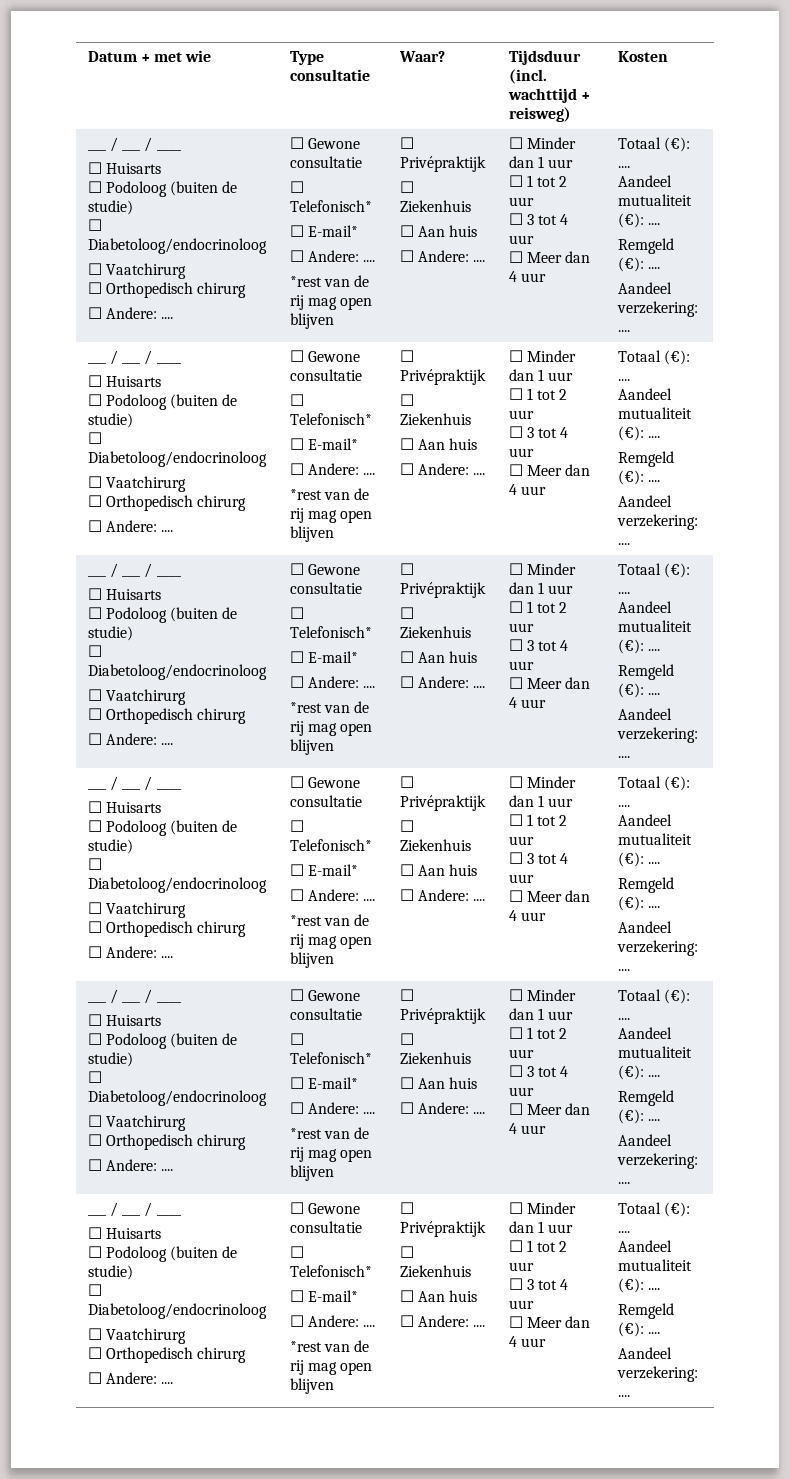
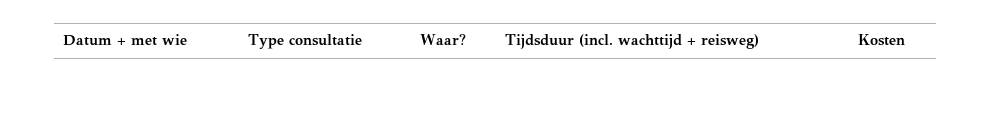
  Datum + met wie | Type consultatie | Waar? | Tijdsduur (incl. wachttijd + reisweg) | Kosten
- ___ / ___ / ____
- ☐ Huisarts
- ☐ Podoloog (buiten de studie)
- ☐ Diabetoloog/endocrinoloog
- ☐ Vaatchirurg
- ☐ Orthopedisch chirurg
- ☐ Andere: .... | ☐ Gewone consultatie
- ☐ Telefonisch*
- ☐ E-mail*
- ☐ Andere: ....
- *rest van de rij mag open blijven | ☐ Privépraktijk
- ☐ Ziekenhuis
- ☐ Aan huis
- ☐ Andere: .... | ☐ Minder dan 1 uur
- ☐ 1 tot 2 uur
- ☐ 3 tot 4 uur
- ☐ Meer dan 4 uur | Totaal (€): ....
- Aandeel mutualiteit (€): ....
- Remgeld (€): ....
- Aandeel verzekering: ....
- ___ / ___ / ____
- ☐ Huisarts
- ☐ Podoloog (buiten de studie)
- ☐ Diabetoloog/endocrinoloog
- ☐ Vaatchirurg
- ☐ Orthopedisch chirurg
- ☐ Andere: .... | ☐ Gewone consultatie
- ☐ Telefonisch*
- ☐ E-mail*
- ☐ Andere: ....
- *rest van de rij mag open blijven | ☐ Privépraktijk
- ☐ Ziekenhuis
- ☐ Aan huis
- ☐ Andere: .... | ☐ Minder dan 1 uur
- ☐ 1 tot 2 uur
- ☐ 3 tot 4 uur
- ☐ Meer dan 4 uur | Totaal (€): ....
- Aandeel mutualiteit (€): ....
- Remgeld (€): ....
- Aandeel verzekering: ....
- ___ / ___ / ____
- ☐ Huisarts
- ☐ Podoloog (buiten de studie)
- ☐ Diabetoloog/endocrinoloog
- ☐ Vaatchirurg
- ☐ Orthopedisch chirurg
- ☐ Andere: .... | ☐ Gewone consultatie
- ☐ Telefonisch*
- ☐ E-mail*
- ☐ Andere: ....
- *rest van de rij mag open blijven | ☐ Privépraktijk
- ☐ Ziekenhuis
- ☐ Aan huis
- ☐ Andere: .... | ☐ Minder dan 1 uur
- ☐ 1 tot 2 uur
- ☐ 3 tot 4 uur
- ☐ Meer dan 4 uur | Totaal (€): ....
- Aandeel mutualiteit (€): ....
- Remgeld (€): ....
- Aandeel verzekering: ....
- ___ / ___ / ____
- ☐ Huisarts
- ☐ Podoloog (buiten de studie)
- ☐ Diabetoloog/endocrinoloog
- ☐ Vaatchirurg
- ☐ Orthopedisch chirurg
- ☐ Andere: .... | ☐ Gewone consultatie
- ☐ Telefonisch*
- ☐ E-mail*
- ☐ Andere: ....
- *rest van de rij mag open blijven | ☐ Privépraktijk
- ☐ Ziekenhuis
- ☐ Aan huis
- ☐ Andere: .... | ☐ Minder dan 1 uur
- ☐ 1 tot 2 uur
- ☐ 3 tot 4 uur
- ☐ Meer dan 4 uur | Totaal (€): ....
- Aandeel mutualiteit (€): ....
- Remgeld (€): ....
- Aandeel verzekering: ....
- ___ / ___ / ____
- ☐ Huisarts
- ☐ Podoloog (buiten de studie)
- ☐ Diabetoloog/endocrinoloog
- ☐ Vaatchirurg
- ☐ Orthopedisch chirurg
- ☐ Andere: .... | ☐ Gewone consultatie
- ☐ Telefonisch*
- ☐ E-mail*
- ☐ Andere: ....
- *rest van de rij mag open blijven | ☐ Privépraktijk
- ☐ Ziekenhuis
- ☐ Aan huis
- ☐ Andere: .... | ☐ Minder dan 1 uur
- ☐ 1 tot 2 uur
- ☐ 3 tot 4 uur
- ☐ Meer dan 4 uur | Totaal (€): ....
- Aandeel mutualiteit (€): ....
- Remgeld (€): ....
- Aandeel verzekering: ....
- ___ / ___ / ____
- ☐ Huisarts
- ☐ Podoloog (buiten de studie)
- ☐ Diabetoloog/endocrinoloog
- ☐ Vaatchirurg
- ☐ Orthopedisch chirurg
- ☐ Andere: .... | ☐ Gewone consultatie
- ☐ Telefonisch*
- ☐ E-mail*
- ☐ Andere: ....
- *rest van de rij mag open blijven | ☐ Privépraktijk
- ☐ Ziekenhuis
- ☐ Aan huis
- ☐ Andere: .... | ☐ Minder dan 1 uur
- ☐ 1 tot 2 uur
- ☐ 3 tot 4 uur
- ☐ Meer dan 4 uur | Totaal (€): ....
- Aandeel mutualiteit (€): ....
- Remgeld (€): ....
- Aandeel verzekering: ....

